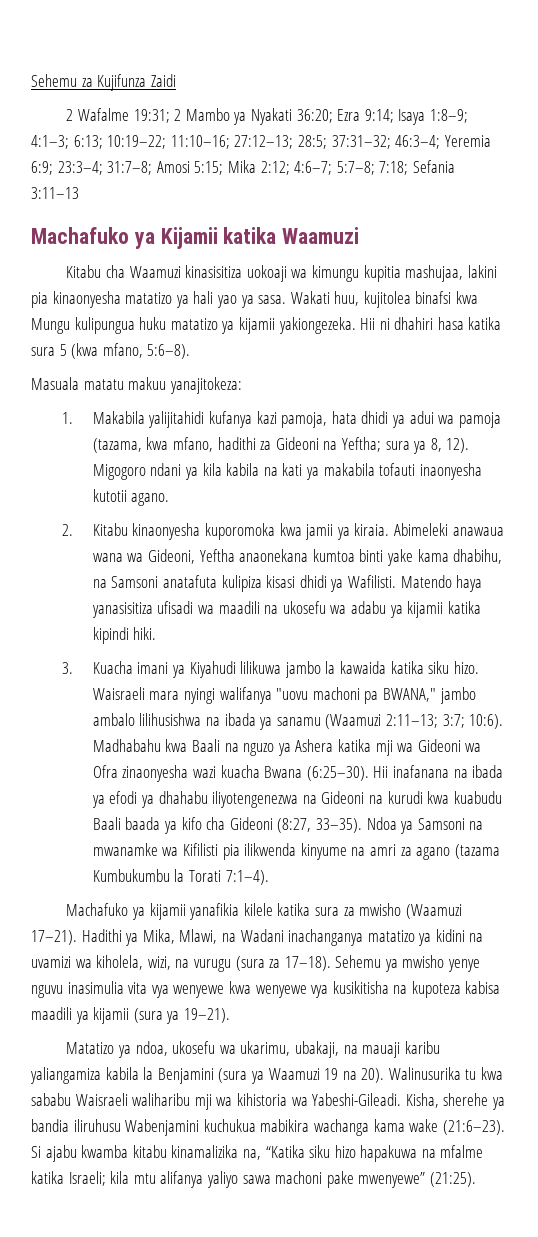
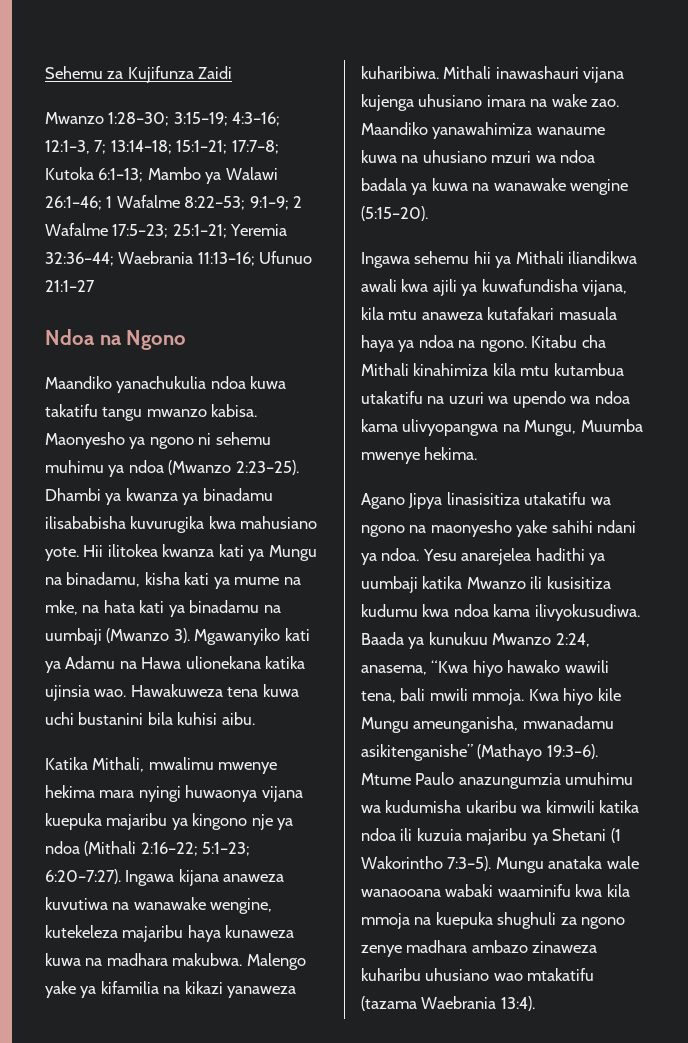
- 2 Wafalme 19:31; 2 Mambo ya Nyakati 36:20; Ezra 9:14; Isaya 1:8–9; 4:1–3; 6:13; 10:19–22; 11:10–16; 27:12–13; 28:5; 37:31–32; 46:3–4; Yeremia 6:9; 23:3–4; 31:7–8; Amosi 5:15; Mika 2:12; 4:6–7; 5:7–8; 7:18; Sefania 3:11–13
- Machafuko ya Kijamii katika Waamuzi
- Kitabu cha Waamuzi kinasisitiza uokoaji wa kimungu kupitia mashujaa, lakini pia kinaonyesha matatizo ya hali yao ya sasa. Wakati huu, kujitolea binafsi kwa Mungu kulipungua huku matatizo ya kijamii yakiongezeka. Hii ni dhahiri hasa katika sura 5 (kwa mfano, 5:6–8).
- Masuala matatu makuu yanajitokeza:
- 1. Makabila yalijitahidi kufanya kazi pamoja, hata dhidi ya adui wa pamoja (tazama, kwa mfano, hadithi za Gideoni na Yeftha; sura ya 8, 12). Migogoro ndani ya kila kabila na kati ya makabila tofauti inaonyesha kutotii agano.
- 2. Kitabu kinaonyesha kuporomoka kwa jamii ya kiraia. Abimeleki anawaua wana wa Gideoni, Yeftha anaonekana kumtoa binti yake kama dhabihu, na Samsoni anatafuta kulipiza kisasi dhidi ya Wafilisti. Matendo haya yanasisitiza ufisadi wa maadili na ukosefu wa adabu ya kijamii katika kipindi hiki.
- 3. Kuacha imani ya Kiyahudi lilikuwa jambo la kawaida katika siku hizo. Waisraeli mara nyingi walifanya "uovu machoni pa BWANA," jambo ambalo lilihusishwa na ibada ya sanamu (Waamuzi 2:11–13; 3:7; 10:6). Madhabahu kwa Baali na nguzo ya Ashera katika mji wa Gideoni wa Ofra zinaonyesha wazi kuacha Bwana (6:25–30). Hii inafanana na ibada ya efodi ya dhahabu iliyotengenezwa na Gideoni na kurudi kwa kuabudu Baali baada ya kifo cha Gideoni (8:27, 33–35). Ndoa ya Samsoni na mwanamke wa Kifilisti pia ilikwenda kinyume na amri za agano (tazama Kumbukumbu la Torati 7:1–4).
- Machafuko ya kijamii yanafikia kilele katika sura za mwisho (Waamuzi 17–21). Hadithi ya Mika, Mlawi, na Wadani inachanganya matatizo ya kidini na uvamizi wa kiholela, wizi, na vurugu (sura za 17–18). Sehemu ya mwisho yenye nguvu inasimulia vita vya wenyewe kwa wenyewe vya kusikitisha na kupoteza kabisa maadili ya kijamii (sura ya 19–21).
- Matatizo ya ndoa, ukosefu wa ukarimu, ubakaji, na mauaji karibu yaliangamiza kabila la Benjamini (sura ya Waamuzi 19 na 20). Walinusurika tu kwa sababu Waisraeli waliharibu mji wa kihistoria wa Yabeshi-Gileadi. Kisha, sherehe ya bandia iliruhusu Wabenjamini kuchukua mabikira wachanga kama wake (21:6–23). Si ajabu kwamba kitabu kinamalizika na, “Katika siku hizo hapakuwa na mfalme katika Israeli; kila mtu alifanya yaliyo sawa machoni pake mwenyewe” (21:25).
+ Mwanzo 1:28–30; 3:15–19; 4:3–16; 12:1–3, 7; 13:14–18; 15:1–21; 17:7–8; Kutoka 6:1–13; Mambo ya Walawi 26:1–46; 1 Wafalme 8:22–53; 9:1–9; 2 Wafalme 17:5–23; 25:1–21; Yeremia 32:36–44; Waebrania 11:13–16; Ufunuo 21:1–27
+ Ndoa na Ngono
+ Maandiko yanachukulia ndoa kuwa takatifu tangu mwanzo kabisa. Maonyesho ya ngono ni sehemu muhimu ya ndoa (Mwanzo 2:23–25). Dhambi ya kwanza ya binadamu ilisababisha kuvurugika kwa mahusiano yote. Hii ilitokea kwanza kati ya Mungu na binadamu, kisha kati ya mume na mke, na hata kati ya binadamu na uumbaji (Mwanzo 3). Mgawanyiko kati ya Adamu na Hawa ulionekana katika ujinsia wao. Hawakuweza tena kuwa uchi bustanini bila kuhisi aibu.
+ Katika Mithali, mwalimu mwenye hekima mara nyingi huwaonya vijana kuepuka majaribu ya kingono nje ya ndoa (Mithali 2:16–22; 5:1–23; 6:20–7:27). Ingawa kijana anaweza kuvutiwa na wanawake wengine, kutekeleza majaribu haya kunaweza kuwa na madhara makubwa. Malengo yake ya kifamilia na kikazi yanaweza kuharibiwa. Mithali inawashauri vijana kujenga uhusiano imara na wake zao. Maandiko yanawahimiza wanaume kuwa na uhusiano mzuri wa ndoa badala ya kuwa na wanawake wengine (5:15–20).
+ Ingawa sehemu hii ya Mithali iliandikwa awali kwa ajili ya kuwafundisha vijana, kila mtu anaweza kutafakari masuala haya ya ndoa na ngono. Kitabu cha Mithali kinahimiza kila mtu kutambua utakatifu na uzuri wa upendo wa ndoa kama ulivyopangwa na Mungu, Muumba mwenye hekima.
+ Agano Jipya linasisitiza utakatifu wa ngono na maonyesho yake sahihi ndani ya ndoa. Yesu anarejelea hadithi ya uumbaji katika Mwanzo ili kusisitiza kudumu kwa ndoa kama ilivyokusudiwa. Baada ya kunukuu Mwanzo 2:24, anasema, “Kwa hiyo hawako wawili tena, bali mwili mmoja. Kwa hiyo kile Mungu ameunganisha, mwanadamu asikitenganishe” (Mathayo 19:3–6). Mtume Paulo anazungumzia umuhimu wa kudumisha ukaribu wa kimwili katika ndoa ili kuzuia majaribu ya Shetani (1 Wakorintho 7:3–5). Mungu anataka wale wanaooana wabaki waaminifu kwa kila mmoja na kuepuka shughuli za ngono zenye madhara ambazo zinaweza kuharibu uhusiano wao mtakatifu (tazama Waebrania 13:4).

